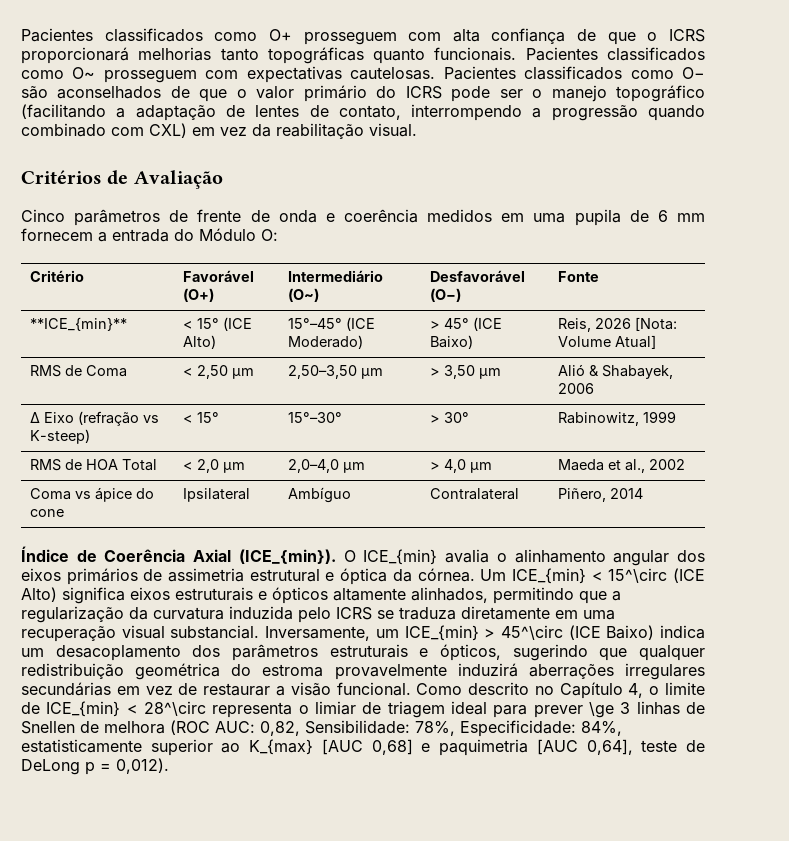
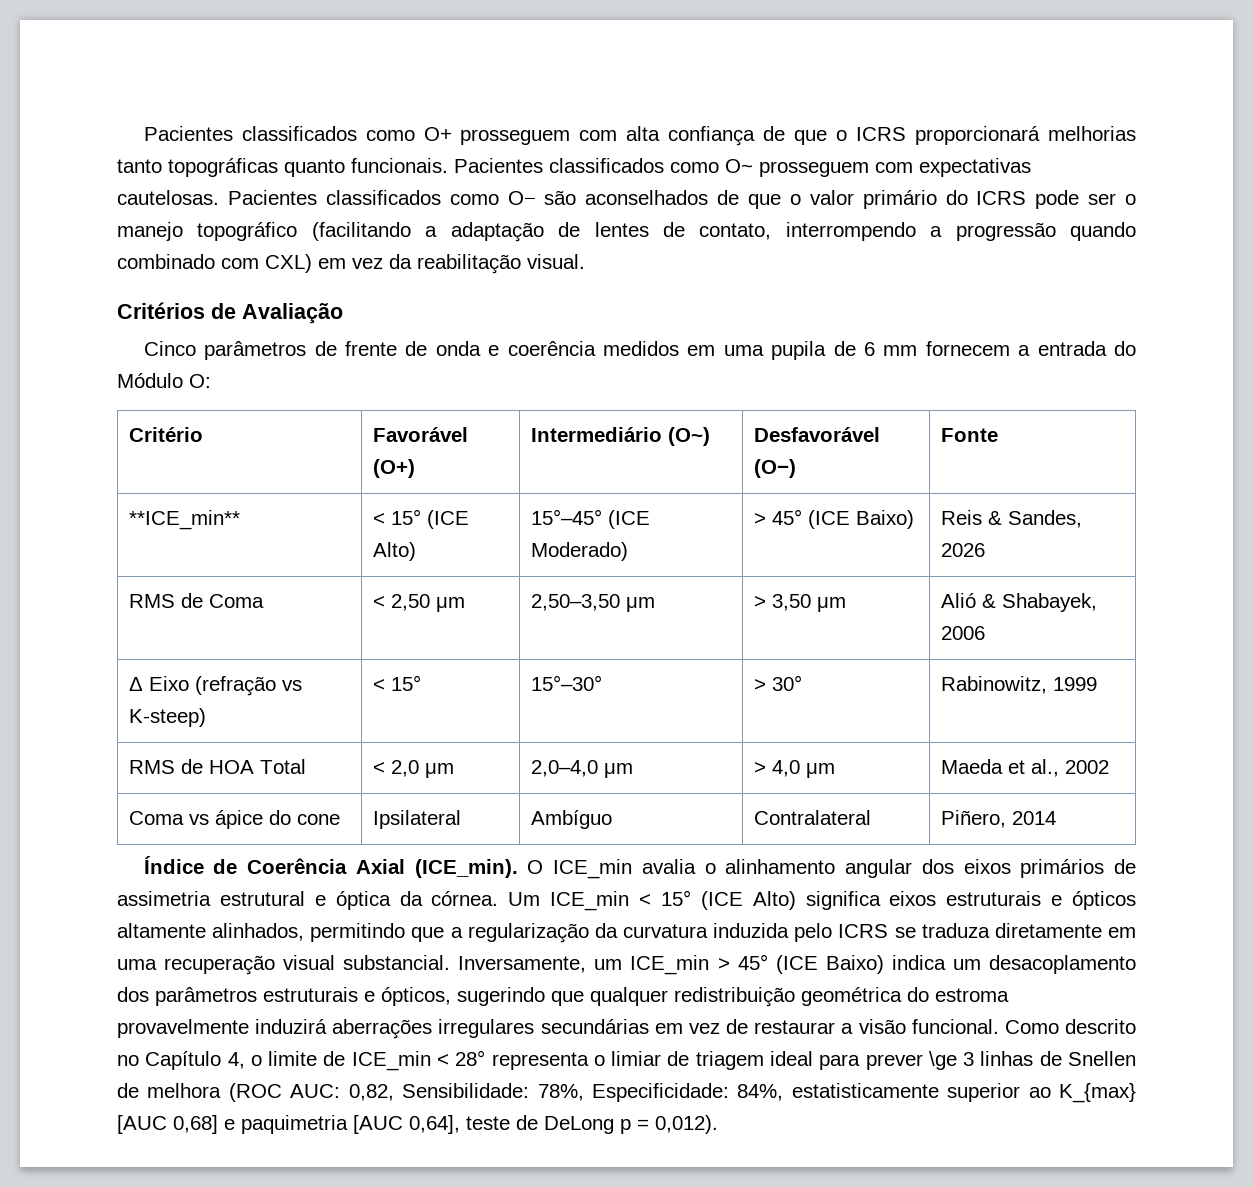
- **ICE_{min}** | < 15° (ICE Alto) | 15°–45° (ICE Moderado) | > 45° (ICE Baixo) | Reis, 2026 [Nota: Volume Atual]
+ **ICE_min** | < 15° (ICE Alto) | 15°–45° (ICE Moderado) | > 45° (ICE Baixo) | Reis & Sandes, 2026
- Índice de Coerência Axial (ICE_{min}). O ICE_{min} avalia o alinhamento angular dos eixos primários de assimetria estrutural e óptica da córnea.
+ Índice de Coerência Axial (ICE_min). O ICE_min avalia o alinhamento angular dos eixos primários de assimetria estrutural e óptica da córnea.
- Um ICE_{min} < 15^\circ (ICE Alto) significa eixos estruturais e ópticos altamente alinhados, permitindo que a regularização da curvatura induzida pelo ICRS se traduza diretamente em uma recuperação visual substancial.
+ Um ICE_min < 15° (ICE Alto) significa eixos estruturais e ópticos altamente alinhados, permitindo que a regularização da curvatura induzida pelo ICRS se traduza diretamente em uma recuperação visual substancial.
- Inversamente, um ICE_{min} > 45^\circ (ICE Baixo) indica um desacoplamento dos parâmetros estruturais e ópticos, sugerindo que qualquer redistribuição geométrica do estroma provavelmente induzirá aberrações irregulares secundárias em vez de restaurar a visão funcional.
+ Inversamente, um ICE_min > 45° (ICE Baixo) indica um desacoplamento dos parâmetros estruturais e ópticos, sugerindo que qualquer redistribuição geométrica do estroma provavelmente induzirá aberrações irregulares secundárias em vez de restaurar a visão funcional.
- Como descrito no Capítulo 4, o limite de ICE_{min} < 28^\circ representa o limiar de triagem ideal para prever \ge 3 linhas de Snellen de melhora (ROC AUC: 0,82, Sensibilidade: 78%, Especificidade: 84%, estatisticamente superior ao K_{max} [AUC 0,68] e paquimetria [AUC 0,64], teste de DeLong p = 0,012).
+ Como descrito no Capítulo 4, o limite de ICE_min < 28° representa o limiar de triagem ideal para prever \ge 3 linhas de Snellen de melhora (ROC AUC: 0,82, Sensibilidade: 78%, Especificidade: 84%, estatisticamente superior ao K_{max} [AUC 0,68] e paquimetria [AUC 0,64], teste de DeLong p = 0,012).

